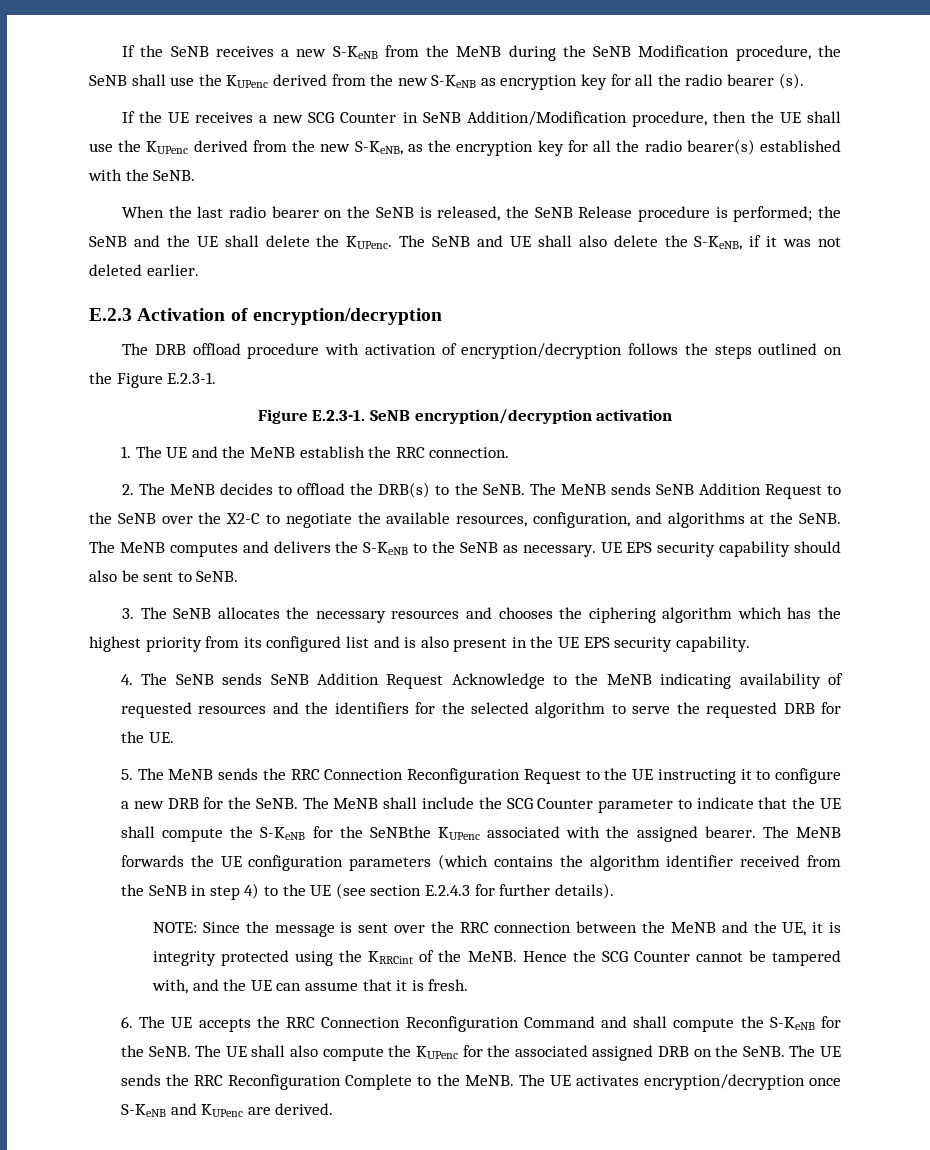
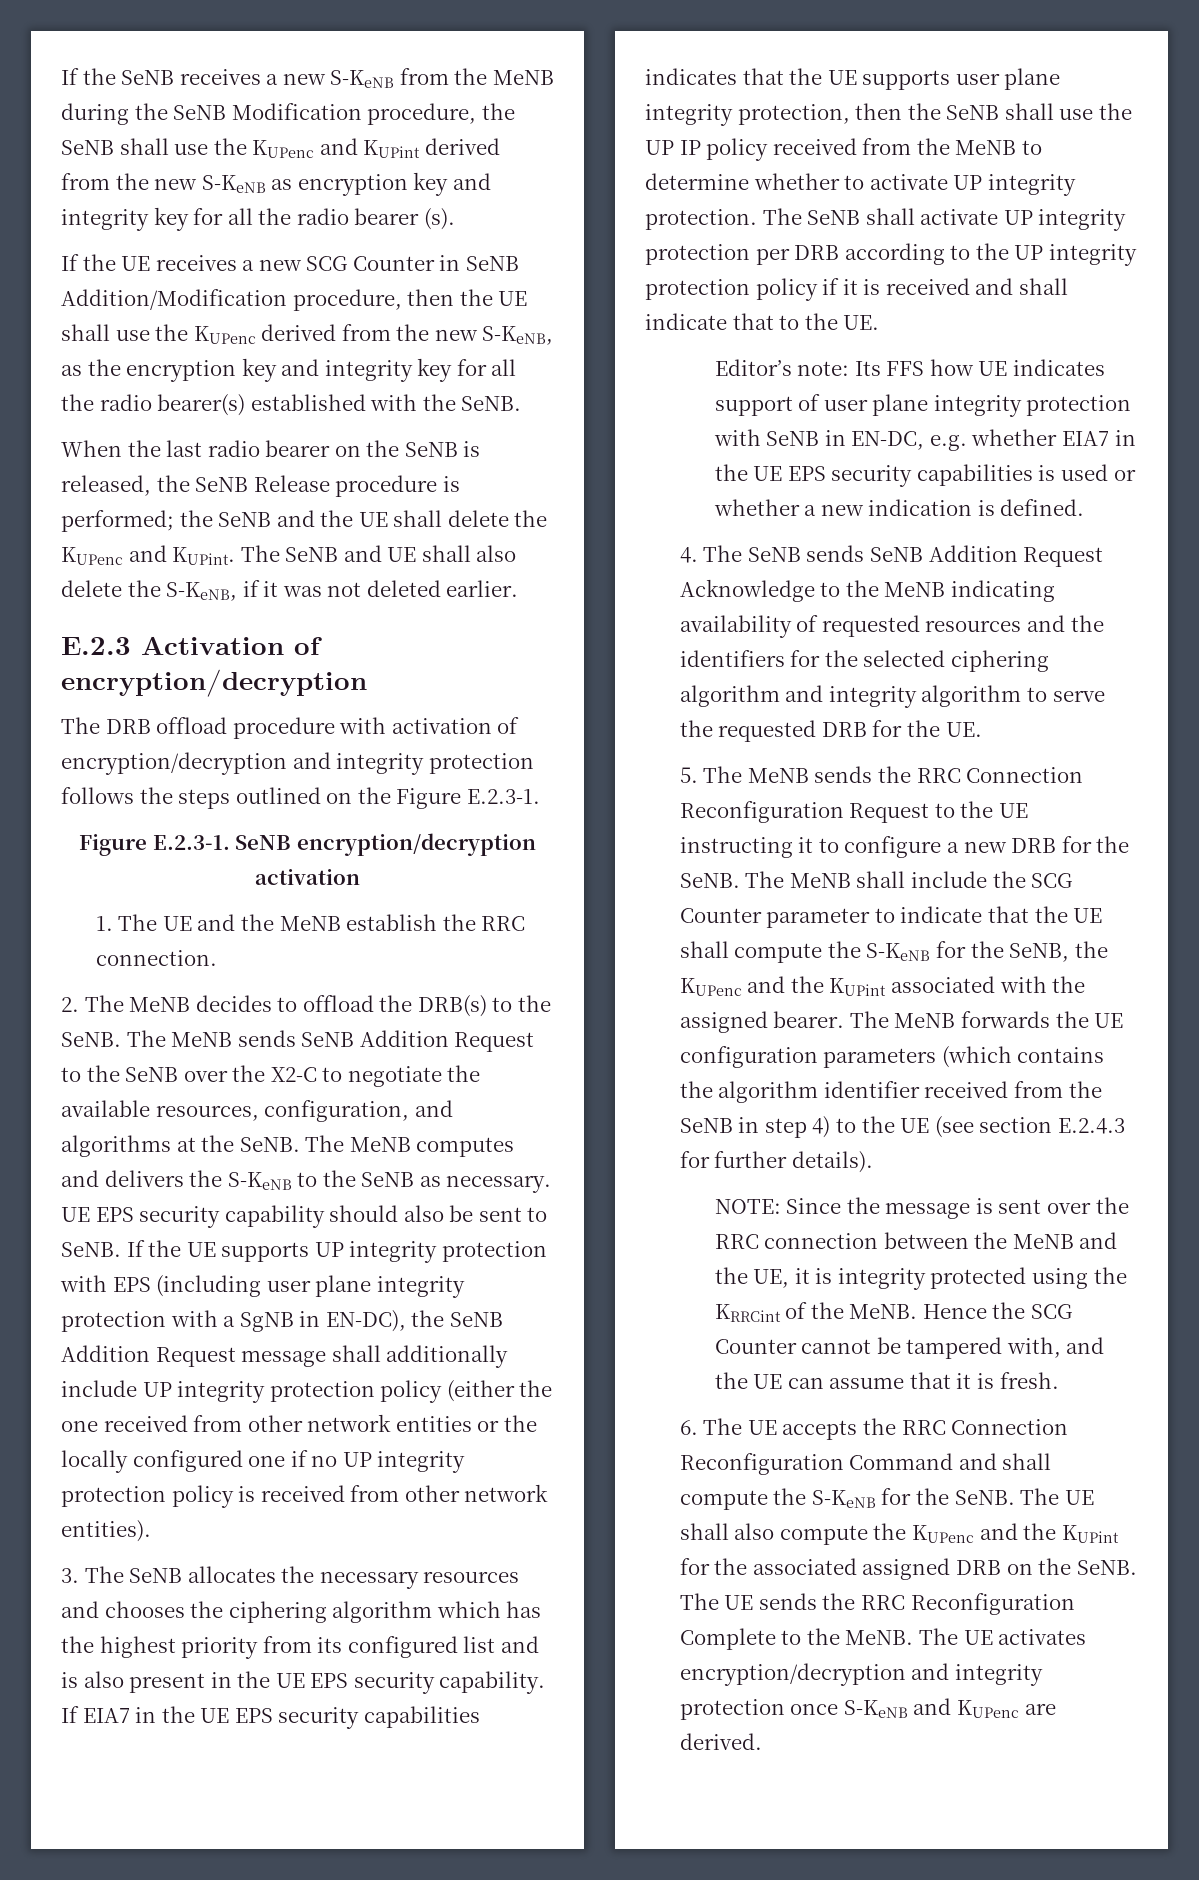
- If the SeNB receives a new S-KeNB from the MeNB during the SeNB Modification procedure, the SeNB shall use the KUPenc derived from the new S-KeNB as encryption key for all the radio bearer (s).
+ If the SeNB receives a new S-KeNB from the MeNB during the SeNB Modification procedure, the SeNB shall use the KUPenc and KUPint derived from the new S-KeNB as encryption key and integrity key for all the radio bearer (s).
- If the UE receives a new SCG Counter in SeNB Addition/Modification procedure, then the UE shall use the KUPenc derived from the new S-KeNB, as the encryption key for all the radio bearer(s) established with the SeNB.
+ If the UE receives a new SCG Counter in SeNB Addition/Modification procedure, then the UE shall use the KUPenc derived from the new S-KeNB, as the encryption key and integrity key for all the radio bearer(s) established with the SeNB.
- When the last radio bearer on the SeNB is released, the SeNB Release procedure is performed; the SeNB and the UE shall delete the KUPenc.
+ When the last radio bearer on the SeNB is released, the SeNB Release procedure is performed; the SeNB and the UE shall delete the KUPenc and KUPint.
- The DRB offload procedure with activation of encryption/decryption follows the steps outlined on the Figure E.2.3-1.
+ The DRB offload procedure with activation of encryption/decryption and integrity protection follows the steps outlined on the Figure E.2.3-1.
+ If the UE supports UP integrity protection with EPS (including user plane integrity protection with a SgNB in EN-DC), the SeNB Addition Request message shall additionally include UP integrity protection policy (either the one received from other network entities or the locally configured one if no UP integrity protection policy is received from other network entities).
+ If EIA7 in the UE EPS security capabilities indicates that the UE supports user plane integrity protection, then the SeNB shall use the UP IP policy received from the MeNB to determine whether to activate UP integrity protection. The SeNB shall activate UP integrity protection per DRB according to the UP integrity protection policy if it is received and shall indicate that to the UE.
+ Editor’s note: Its FFS how UE indicates support of user plane integrity protection with SeNB in EN-DC, e.g. whether EIA7 in the UE EPS security capabilities is used or whether a new indication is defined.
- 4. The SeNB sends SeNB Addition Request Acknowledge to the MeNB indicating availability of requested resources and the identifiers for the selected algorithm to serve the requested DRB for the UE.
+ 4. The SeNB sends SeNB Addition Request Acknowledge to the MeNB indicating availability of requested resources and the identifiers for the selected ciphering algorithm and integrity algorithm to serve the requested DRB for the UE.
- The MeNB shall include the SCG Counter parameter to indicate that the UE shall compute the S-KeNB for the SeNBthe KUPenc associated with the assigned bearer.
+ The MeNB shall include the SCG Counter parameter to indicate that the UE shall compute the S-KeNB for the SeNB, the KUPenc and the KUPint associated with the assigned bearer.
- The UE shall also compute the KUPenc for the associated assigned DRB on the SeNB.
+ The UE shall also compute the KUPenc and the KUPint for the associated assigned DRB on the SeNB.
- The UE activates encryption/decryption once S-KeNB and KUPenc are derived.
+ The UE activates encryption/decryption and integrity protection once S-KeNB and KUPenc are derived.

